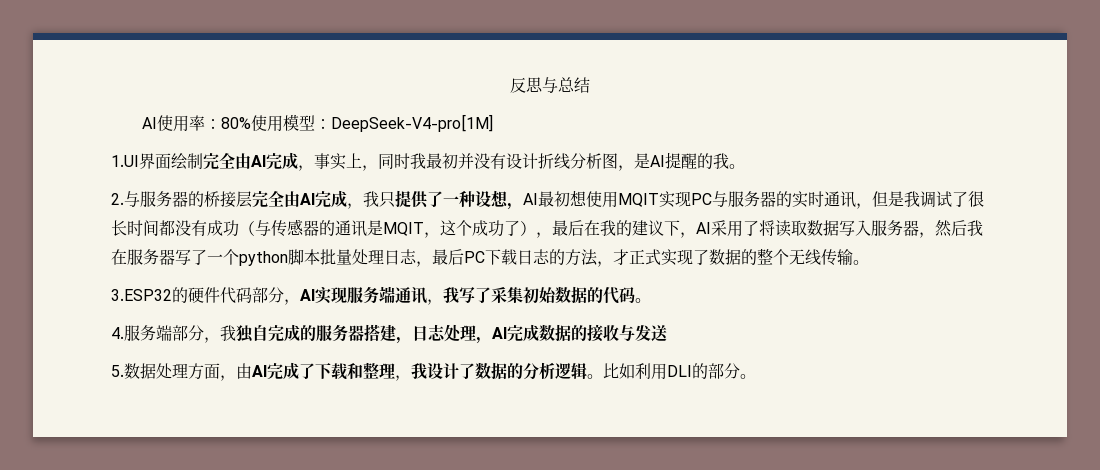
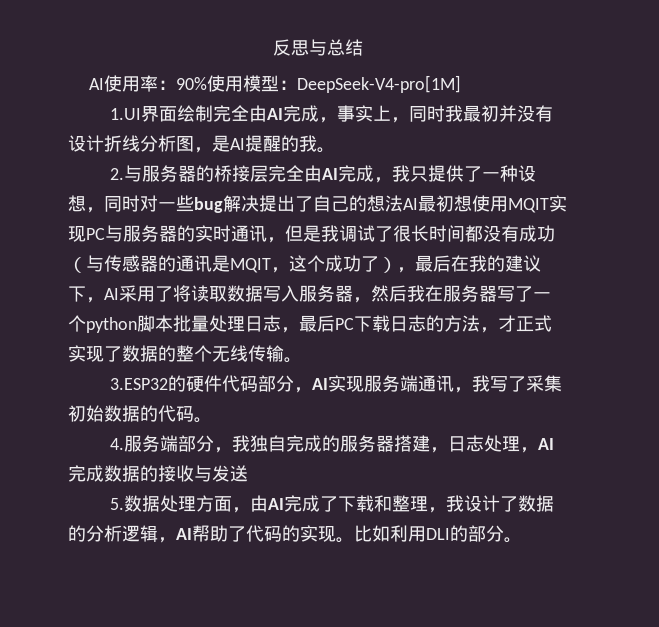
- AI使用率：80%使用模型：DeepSeek-V4-pro[1M]
+ AI使用率：90%使用模型：DeepSeek-V4-pro[1M]
- 2.与服务器的桥接层完全由AI完成，我只提供了一种设想，AI最初想使用MQIT实现PC与服务器的实时通讯，但是我调试了很长时间都没有成功（与传感器的通讯是MQIT，这个成功了），最后在我的建议下，AI采用了将读取数据写入服务器，然后我在服务器写了一个python脚本批量处理日志，最后PC下载日志的方法，才正式实现了数据的整个无线传输。
+ 2.与服务器的桥接层完全由AI完成，我只提供了一种设想，同时对一些bug解决提出了自己的想法AI最初想使用MQIT实现PC与服务器的实时通讯，但是我调试了很长时间都没有成功（与传感器的通讯是MQIT，这个成功了），最后在我的建议下，AI采用了将读取数据写入服务器，然后我在服务器写了一个python脚本批量处理日志，最后PC下载日志的方法，才正式实现了数据的整个无线传输。
- 5.数据处理方面，由AI完成了下载和整理，我设计了数据的分析逻辑。
+ 5.数据处理方面，由AI完成了下载和整理，我设计了数据的分析逻辑，AI帮助了代码的实现。

